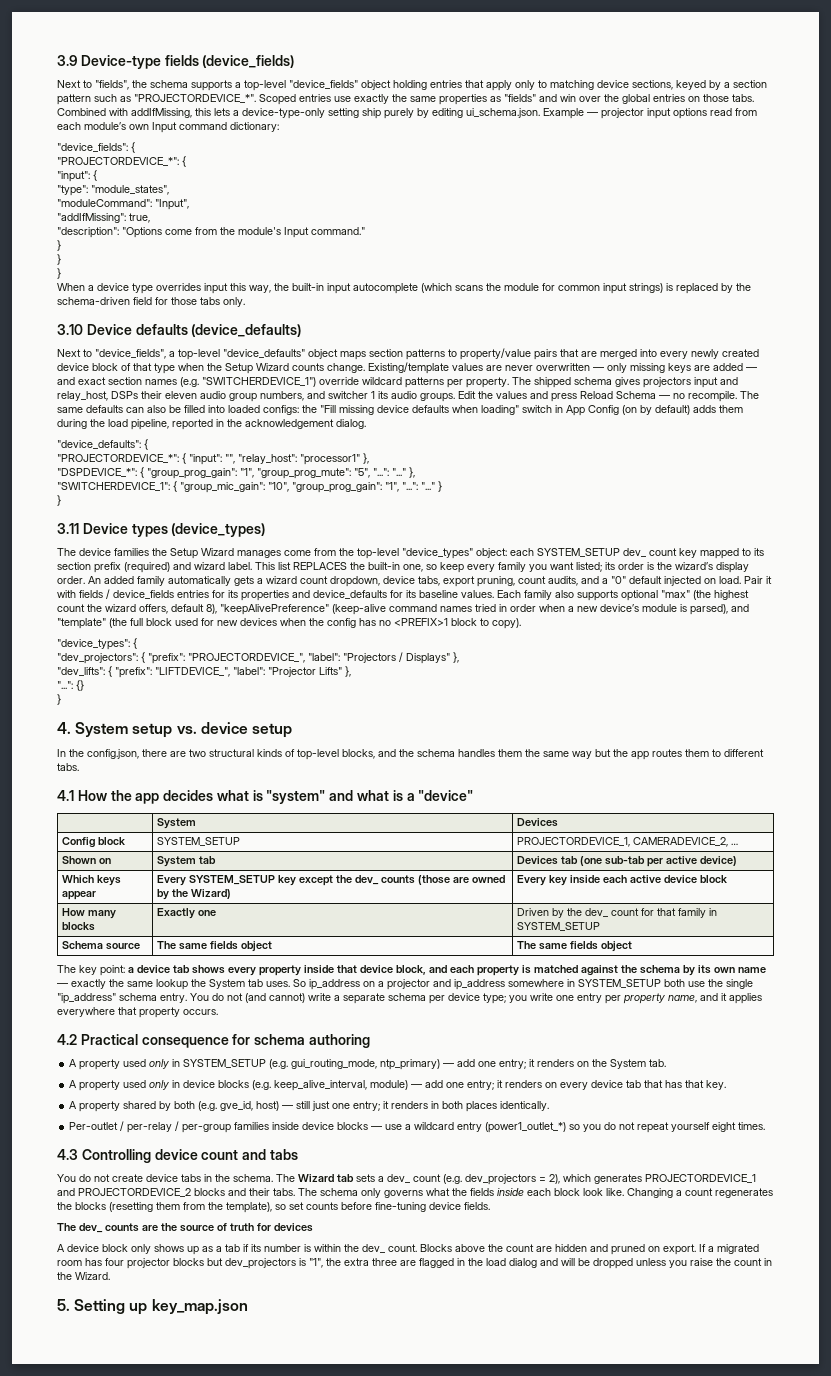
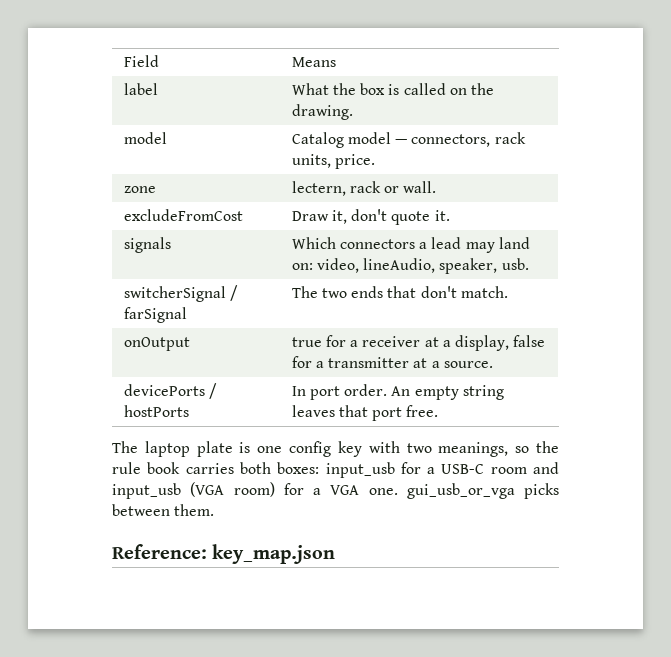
- 3.9 Device-type fields (device_fields)
- Next to "fields", the schema supports a top-level "device_fields" object holding entries that apply only to matching device sections, keyed by a section pattern such as "PROJECTORDEVICE_*". Scoped entries use exactly the same properties as "fields" and win over the global entries on those tabs. Combined with addIfMissing, this lets a device-type-only setting ship purely by editing ui_schema.json. Example — projector input options read from each module’s own Input command dictionary:
- "device_fields": {
- "PROJECTORDEVICE_*": {
- "input": {
- "type": "module_states",
- "moduleCommand": "Input",
- "addIfMissing": true,
- "description": "Options come from the module's Input command."
- }
- }
- }
- When a device type overrides input this way, the built-in input autocomplete (which scans the module for common input strings) is replaced by the schema-driven field for those tabs only.
- 3.10 Device defaults (device_defaults)
- Next to "device_fields", a top-level "device_defaults" object maps section patterns to property/value pairs that are merged into every newly created device block of that type when the Setup Wizard counts change. Existing/template values are never overwritten — only missing keys are added — and exact section names (e.g. "SWITCHERDEVICE_1") override wildcard patterns per property. The shipped schema gives projectors input and relay_host, DSPs their eleven audio group numbers, and switcher 1 its audio groups. Edit the values and press Reload Schema — no recompile. The same defaults can also be filled into loaded configs: the "Fill missing device defaults when loading" switch in App Config (on by default) adds them during the load pipeline, reported in the acknowledgement dialog.
- "device_defaults": {
- "PROJECTORDEVICE_*": { "input": "", "relay_host": "processor1" },
- "DSPDEVICE_*": { "group_prog_gain": "1", "group_prog_mute": "5", "...": "..." },
- "SWITCHERDEVICE_1": { "group_mic_gain": "10", "group_prog_gain": "1", "...": "..." }
- }
- 3.11 Device types (device_types)
- The device families the Setup Wizard manages come from the top-level "device_types" object: each SYSTEM_SETUP dev_ count key mapped to its section prefix (required) and wizard label. This list REPLACES the built-in one, so keep every family you want listed; its order is the wizard’s display order. An added family automatically gets a wizard count dropdown, device tabs, export pruning, count audits, and a "0" default injected on load. Pair it with fields / device_fields entries for its properties and device_defaults for its baseline values. Each family also supports optional "max" (the highest count the wizard offers, default 8), "keepAlivePreference" (keep-alive command names tried in order when a new device’s module is parsed), and "template" (the full block used for new devices when the config has no <PREFIX>1 block to copy).
- "device_types": {
- "dev_projectors": { "prefix": "PROJECTORDEVICE_", "label": "Projectors / Displays" },
- "dev_lifts": { "prefix": "LIFTDEVICE_", "label": "Projector Lifts" },
- "...": {}
- }
- 4. System setup vs. device setup
- In the config.json, there are two structural kinds of top-level blocks, and the schema handles them the same way but the app routes them to different tabs.
- 4.1 How the app decides what is "system" and what is a "device"
- | System | Devices
- Config block | SYSTEM_SETUP | PROJECTORDEVICE_1, CAMERADEVICE_2, …
- Shown on | System tab | Devices tab (one sub-tab per active device)
- Which keys appear | Every SYSTEM_SETUP key except the dev_ counts (those are owned by the Wizard) | Every key inside each active device block
- How many blocks | Exactly one | Driven by the dev_ count for that family in SYSTEM_SETUP
- Schema source | The same fields object | The same fields object
- The key point: a device tab shows every property inside that device block, and each property is matched against the schema by its own name — exactly the same lookup the System tab uses. So ip_address on a projector and ip_address somewhere in SYSTEM_SETUP both use the single "ip_address" schema entry. You do not (and cannot) write a separate schema per device type; you write one entry per property name, and it applies everywhere that property occurs.
- 4.2 Practical consequence for schema authoring
- A property used only in SYSTEM_SETUP (e.g. gui_routing_mode, ntp_primary) — add one entry; it renders on the System tab.
- A property used only in device blocks (e.g. keep_alive_interval, module) — add one entry; it renders on every device tab that has that key.
- A property shared by both (e.g. gve_id, host) — still just one entry; it renders in both places identically.
- Per-outlet / per-relay / per-group families inside device blocks — use a wildcard entry (power1_outlet_*) so you do not repeat yourself eight times.
- 4.3 Controlling device count and tabs
- You do not create device tabs in the schema. The Wizard tab sets a dev_ count (e.g. dev_projectors = 2), which generates PROJECTORDEVICE_1 and PROJECTORDEVICE_2 blocks and their tabs. The schema only governs what the fields inside each block look like. Changing a count regenerates the blocks (resetting them from the template), so set counts before fine-tuning device fields.
- The dev_ counts are the source of truth for devices
- A device block only shows up as a tab if its number is within the dev_ count. Blocks above the count are hidden and pruned on export. If a migrated room has four projector blocks but dev_projectors is "1", the extra three are flagged in the load dialog and will be dropped unless you raise the count in the Wizard.
- 5. Setting up key_map.json
+ Field | Means
+ label | What the box is called on the drawing.
+ model | Catalog model — connectors, rack units, price.
+ zone | lectern, rack or wall.
+ excludeFromCost | Draw it, don't quote it.
+ signals | Which connectors a lead may land on: video, lineAudio, speaker, usb.
+ switcherSignal / farSignal | The two ends that don't match.
+ onOutput | true for a receiver at a display, false for a transmitter at a source.
+ devicePorts / hostPorts | In port order. An empty string leaves that port free.
+ The laptop plate is one config key with two meanings, so the rule book carries both boxes: input_usb for a USB-C room and input_usb (VGA room) for a VGA one. gui_usb_or_vga picks between them.
+ Reference: key_map.json

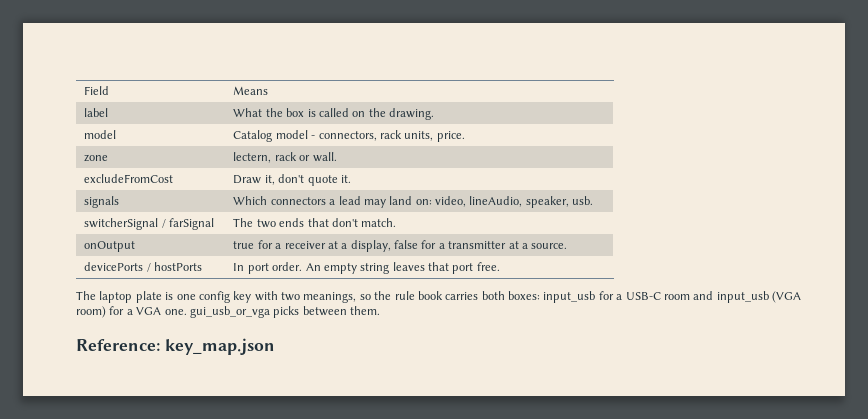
- model | Catalog model — connectors, rack units, price.
+ model | Catalog model - connectors, rack units, price.

